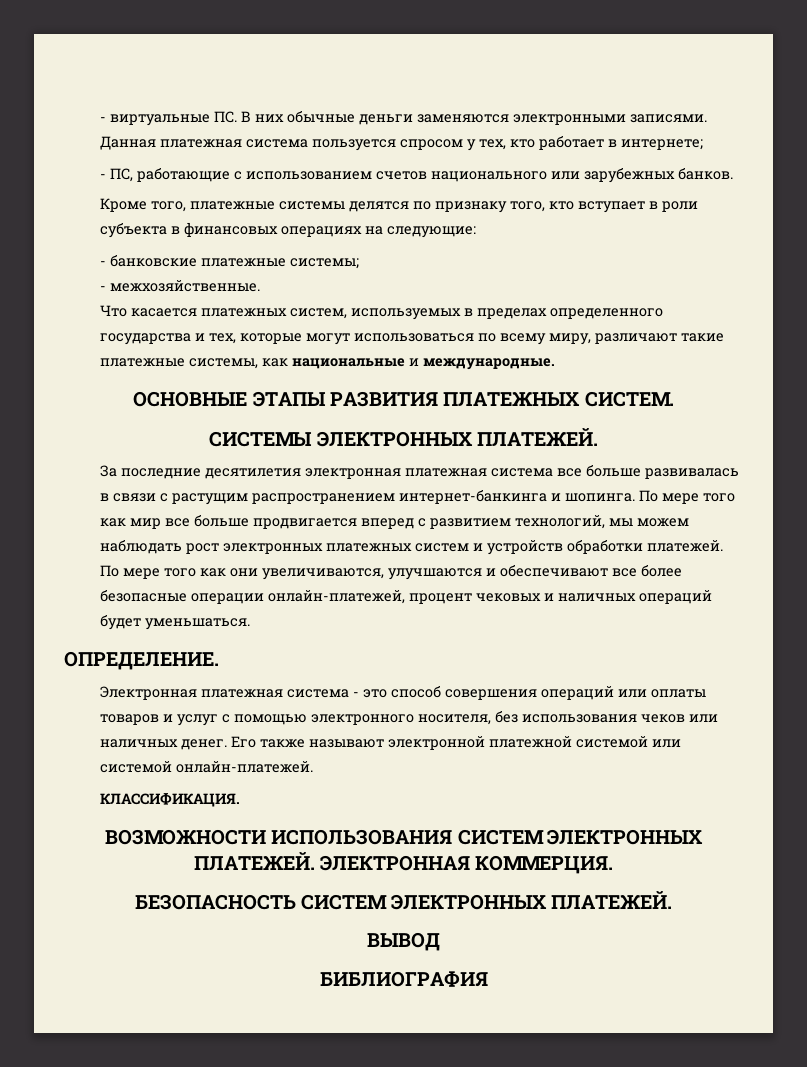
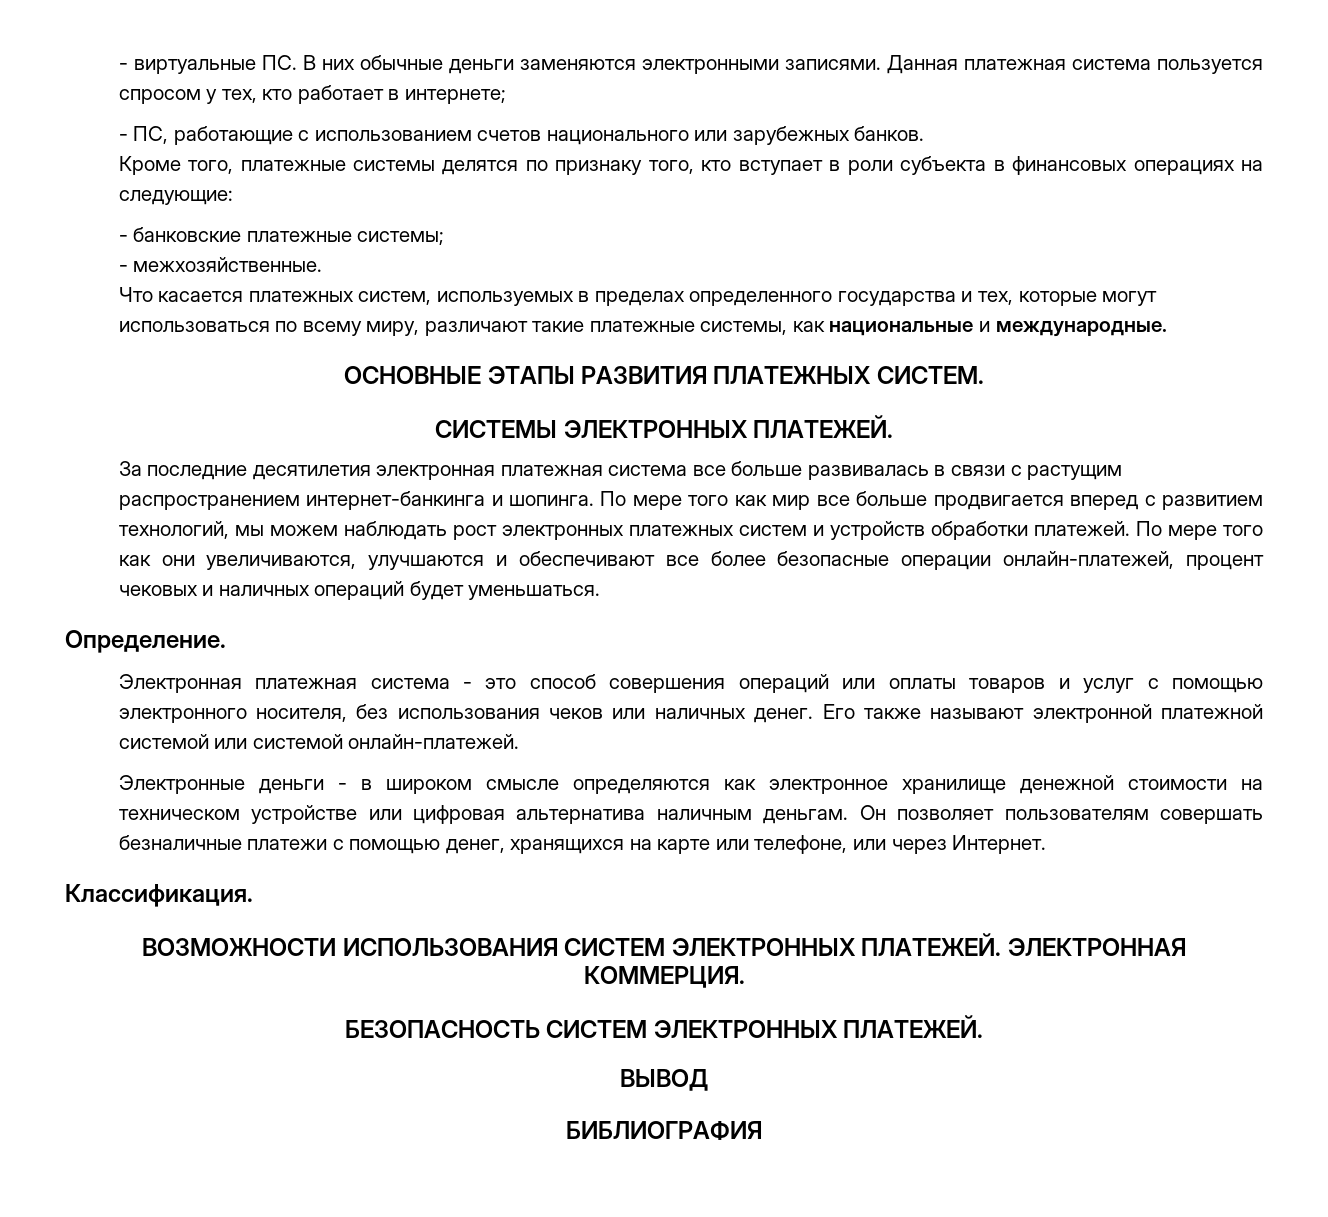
- ОПРЕДЕЛЕНИЕ.
+ Определение.
- КЛАССИФИКАЦИЯ.
+ Электронные деньги - в широком смысле определяются как электронное хранилище денежной стоимости на техническом устройстве или цифровая альтернатива наличным деньгам. Он позволяет пользователям совершать безналичные платежи с помощью денег, хранящихся на карте или телефоне, или через Интернет.
+ Классификация.

